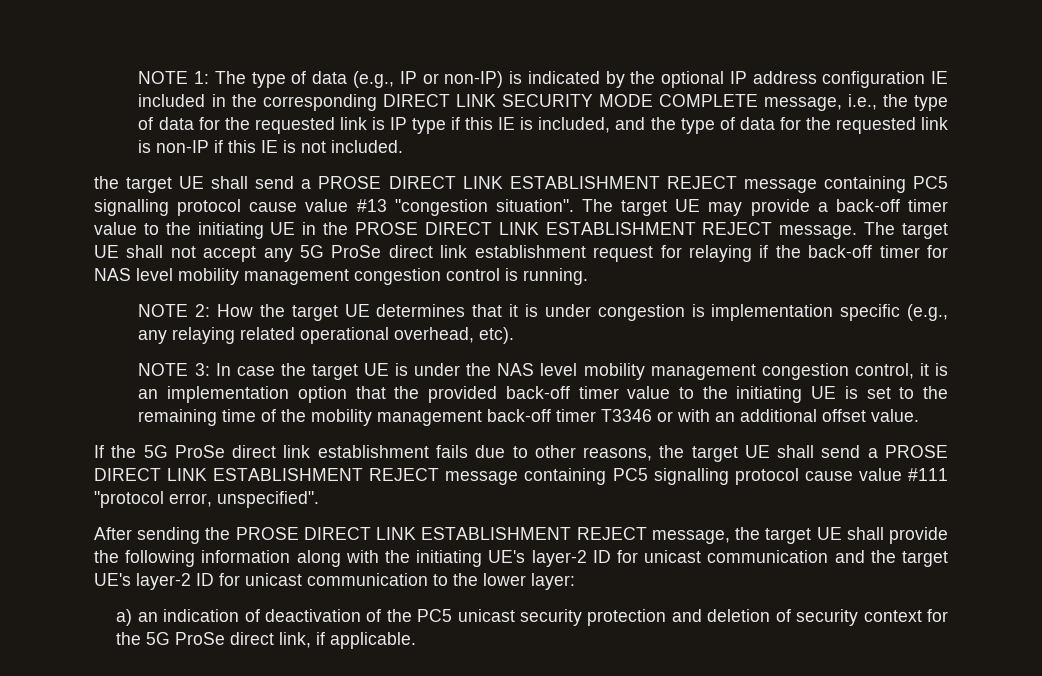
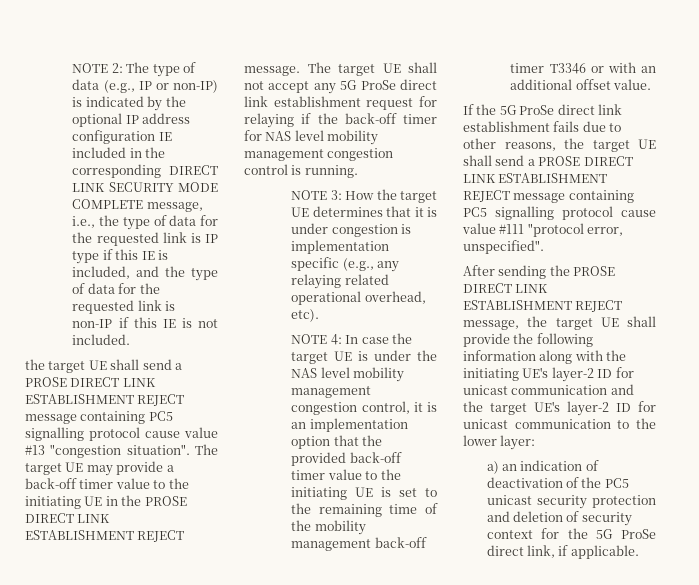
- NOTE 1:
+ NOTE 2:
- NOTE 2: How the target UE determines that it is under congestion is implementation specific (e.g., any relaying related operational overhead, etc).
+ NOTE 3: How the target UE determines that it is under congestion is implementation specific (e.g., any relaying related operational overhead, etc).
- NOTE 3: In case the target UE is under the NAS level mobility management congestion control, it is an implementation option that the provided back-off timer value to the initiating UE is set to the remaining time of the mobility management back-off timer T3346 or with an additional offset value.
+ NOTE 4: In case the target UE is under the NAS level mobility management congestion control, it is an implementation option that the provided back-off timer value to the initiating UE is set to the remaining time of the mobility management back-off timer T3346 or with an additional offset value.

